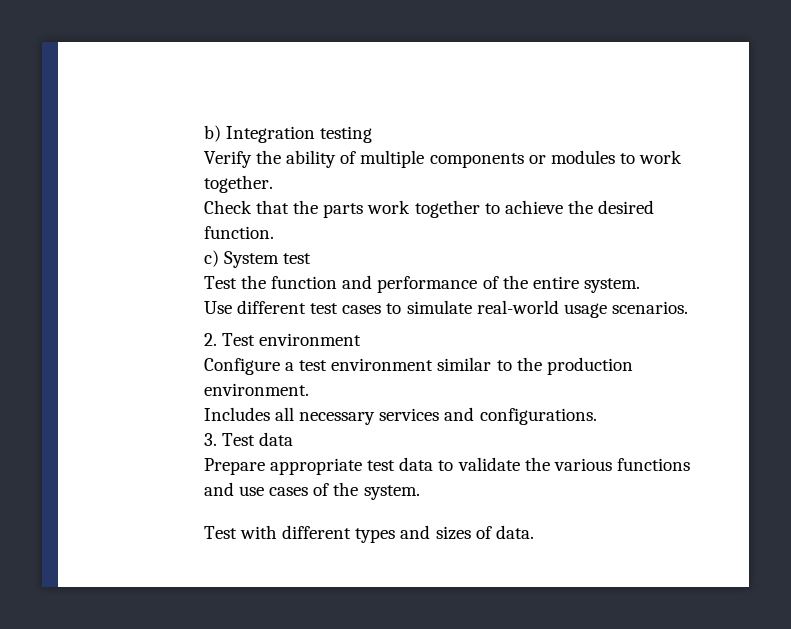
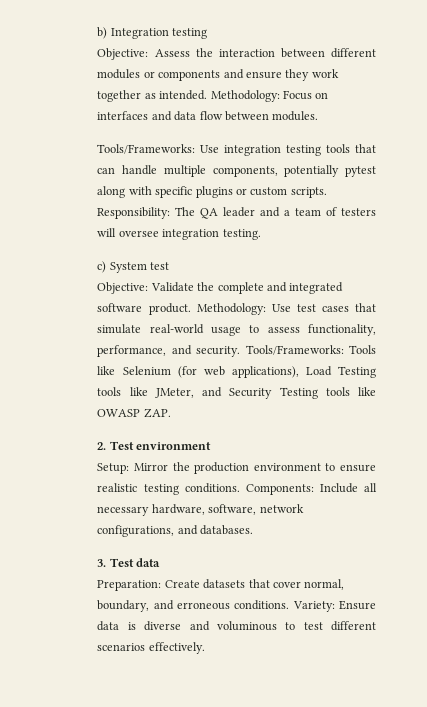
- Verify the ability of multiple components or modules to work together.
- Check that the parts work together to achieve the desired function.
+ Objective: Assess the interaction between different modules or components and ensure they work together as intended. Methodology: Focus on interfaces and data flow between modules.
+ Tools/Frameworks: Use integration testing tools that can handle multiple components, potentially pytest along with specific plugins or custom scripts. Responsibility: The QA leader and a team of testers will oversee integration testing.
  c) System test
- Test the function and performance of the entire system.
- Use different test cases to simulate real-world usage scenarios.
+ Objective: Validate the complete and integrated software product. Methodology: Use test cases that simulate real-world usage to assess functionality, performance, and security. Tools/Frameworks: Tools like Selenium (for web applications), Load Testing tools like JMeter, and Security Testing tools like OWASP ZAP.
  2. Test environment
- Configure a test environment similar to the production environment.
- Includes all necessary services and configurations.
+ Setup: Mirror the production environment to ensure realistic testing conditions. Components: Include all necessary hardware, software, network configurations, and databases.
  3. Test data
- Prepare appropriate test data to validate the various functions and use cases of the system.
- Test with different types and sizes of data.
+ Preparation: Create datasets that cover normal, boundary, and erroneous conditions. Variety: Ensure data is diverse and voluminous to test different scenarios effectively.

